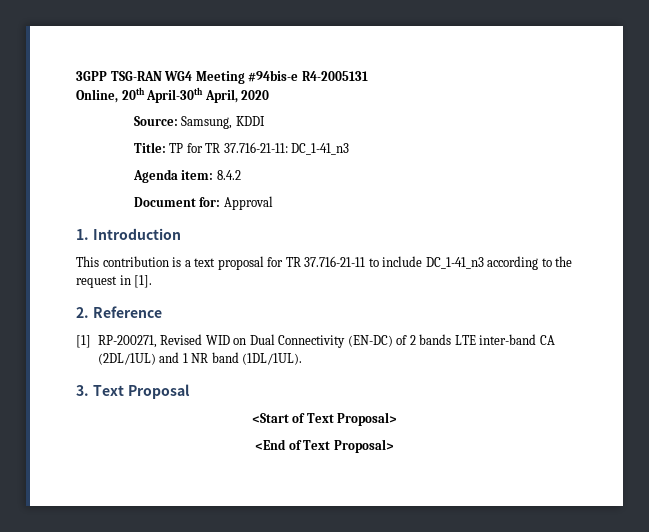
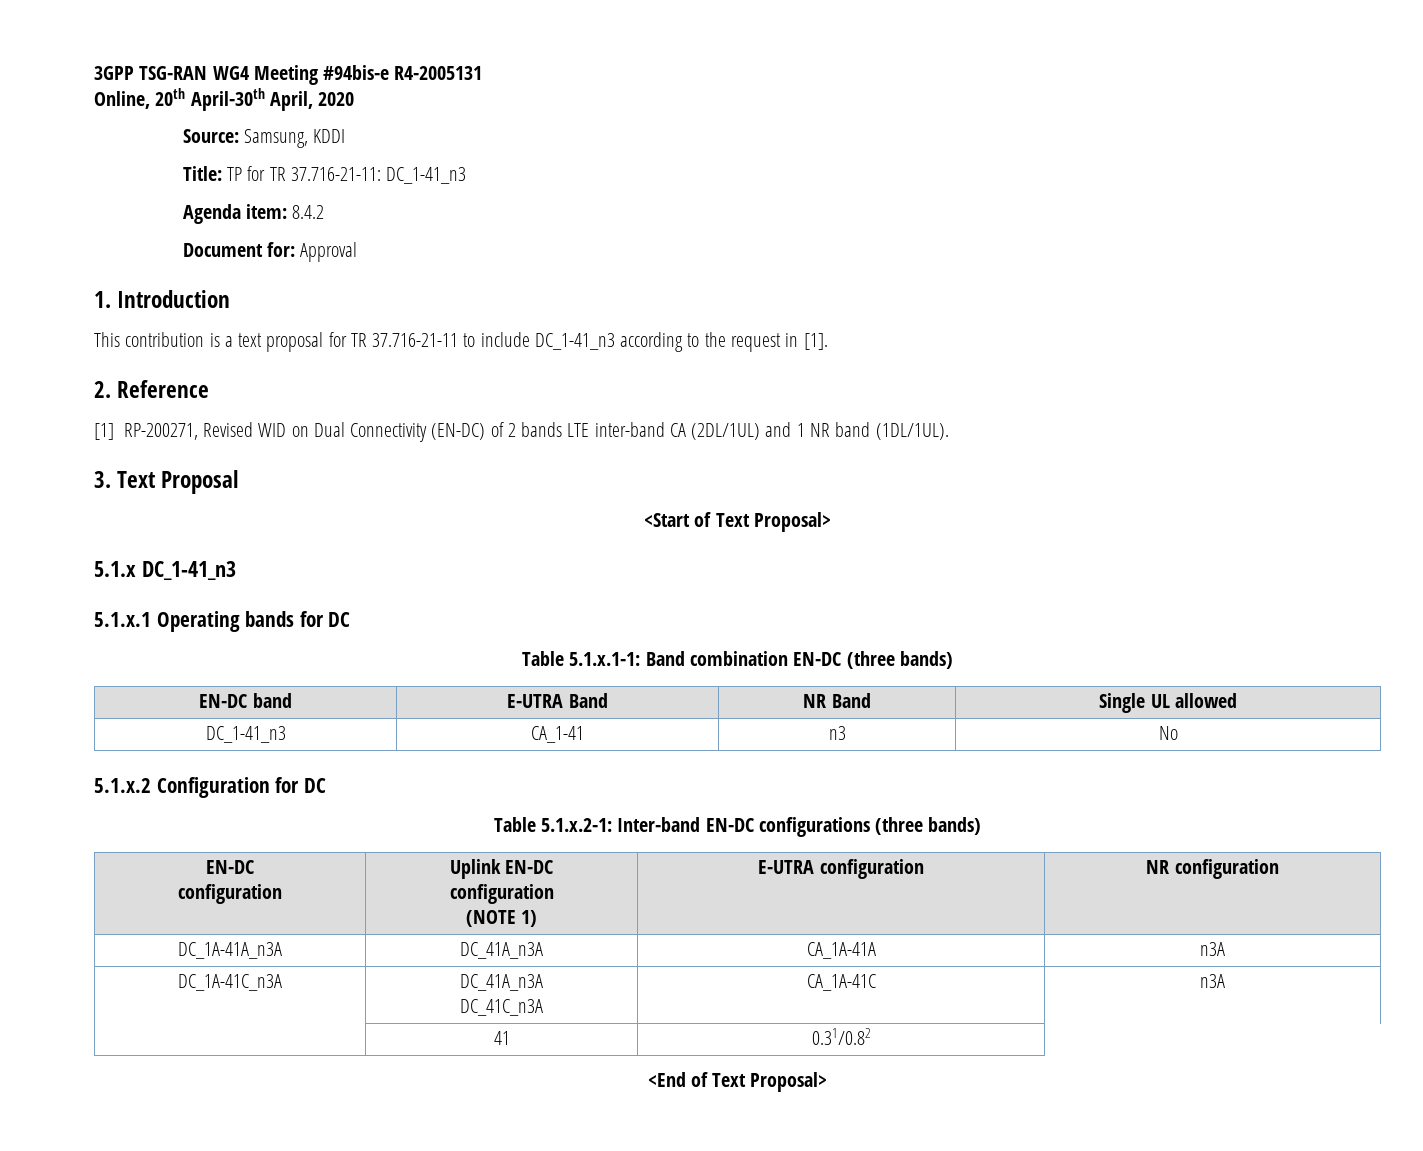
+ 5.1.x DC_1-41_n3
+ 5.1.x.1 Operating bands for DC
+ Table 5.1.x.1-1: Band combination EN-DC (three bands)
+ EN-DC band | E-UTRA Band | NR Band | Single UL allowed
+ DC_1-41_n3 | CA_1-41 | n3 | No
+ 5.1.x.2 Configuration for DC
+ Table 5.1.x.2-1: Inter-band EN-DC configurations (three bands)
+ EN-DC
+ configuration | Uplink EN-DC
+ configuration
+ (NOTE 1) | E-UTRA configuration | NR configuration
+ DC_1A-41A_n3A | DC_41A_n3A | CA_1A-41A | n3A
+ DC_1A-41C_n3A | DC_41A_n3A
+ DC_41C_n3A | CA_1A-41C | n3A
+ | 41 | 0.31/0.82

